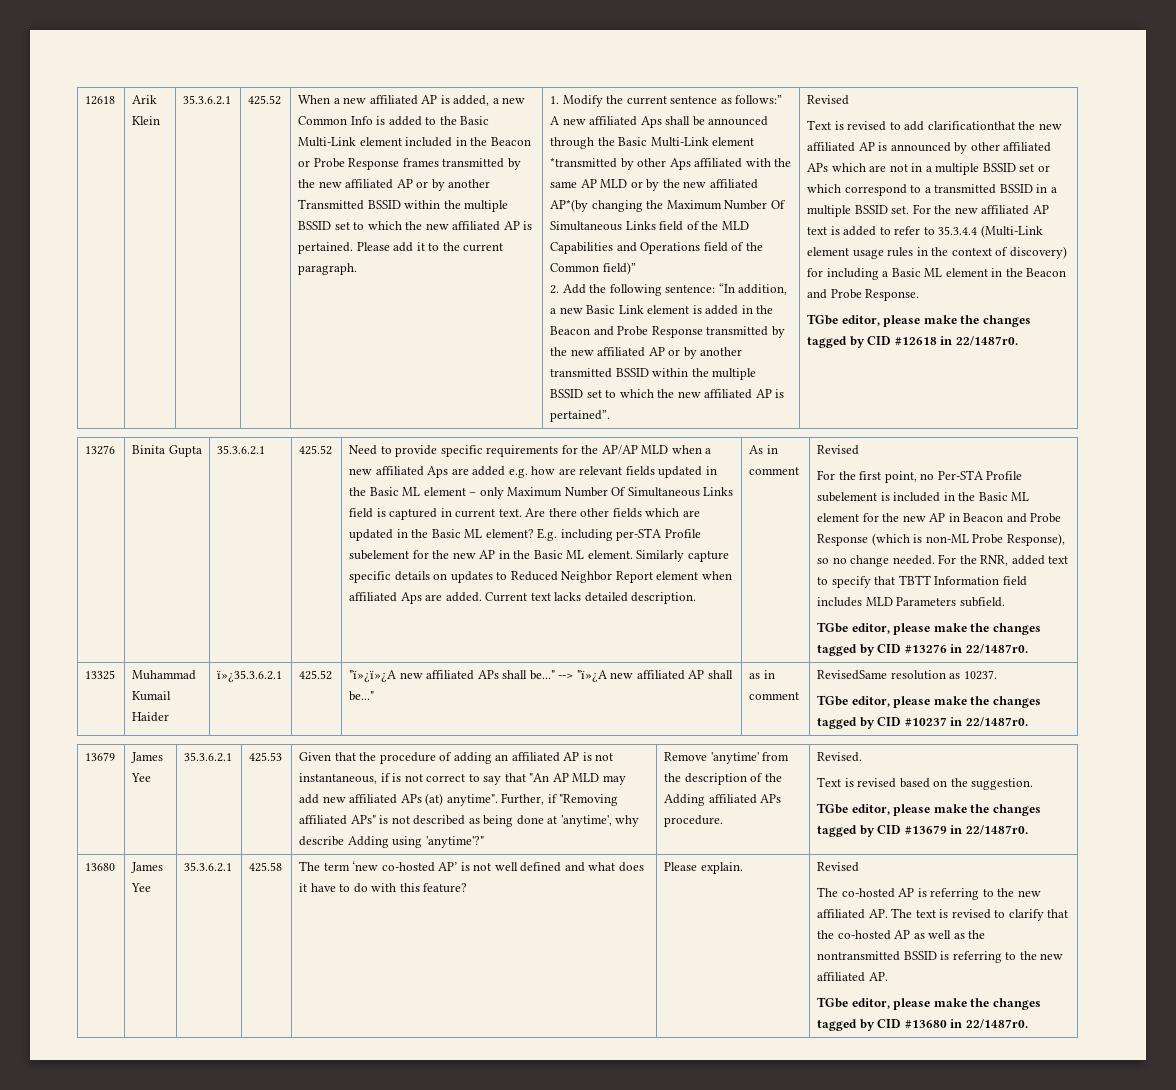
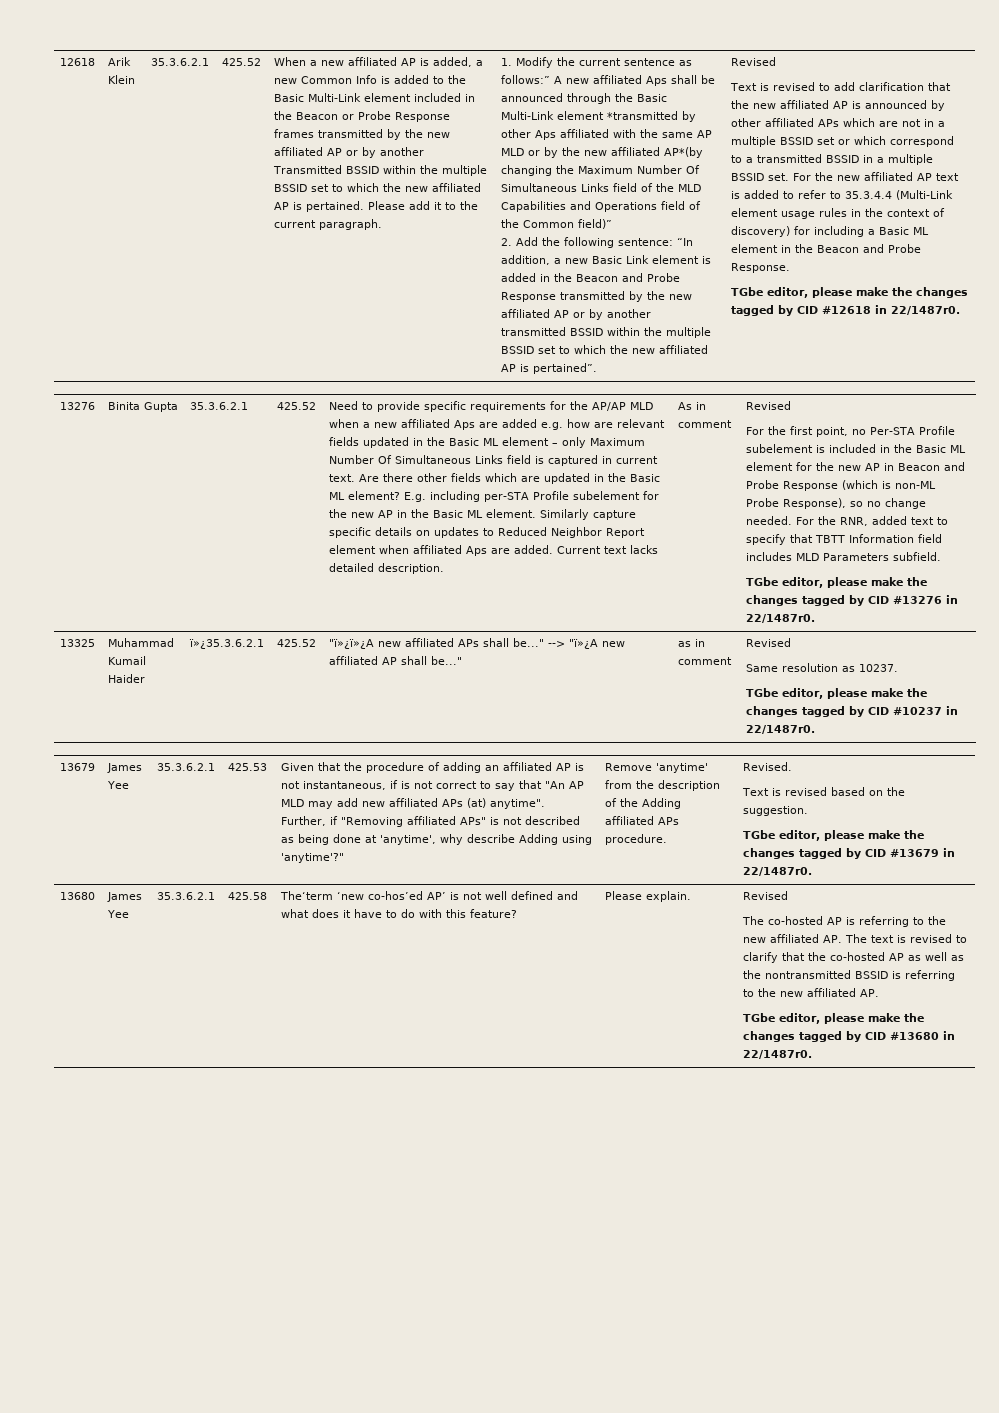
- Text is revised to add clarificationthat the new affiliated AP is announced by other affiliated APs which are not in a multiple BSSID set or which correspond to a transmitted BSSID in a multiple BSSID set.
+ Text is revised to add clarification that the new affiliated AP is announced by other affiliated APs which are not in a multiple BSSID set or which correspond to a transmitted BSSID in a multiple BSSID set.
- 13325 | Muhammad Kumail Haider | ï»¿35.3.6.2.1 | 425.52 | "ï»¿ï»¿A new affiliated APs shall be..." --> "ï»¿A new affiliated AP shall be..." | as in comment | RevisedSame resolution as 10237.
+ 13325 | Muhammad Kumail Haider | ï»¿35.3.6.2.1 | 425.52 | "ï»¿ï»¿A new affiliated APs shall be..." --> "ï»¿A new affiliated AP shall be..." | as in comment | Revised
+ Same resolution as 10237.
- The term ‘new co-hosted AP’ is not well defined and what does it have to do with this feature?
+ The‘term ‘new co-hos’ed AP’ is not well defined and what does it have to do with this feature?

